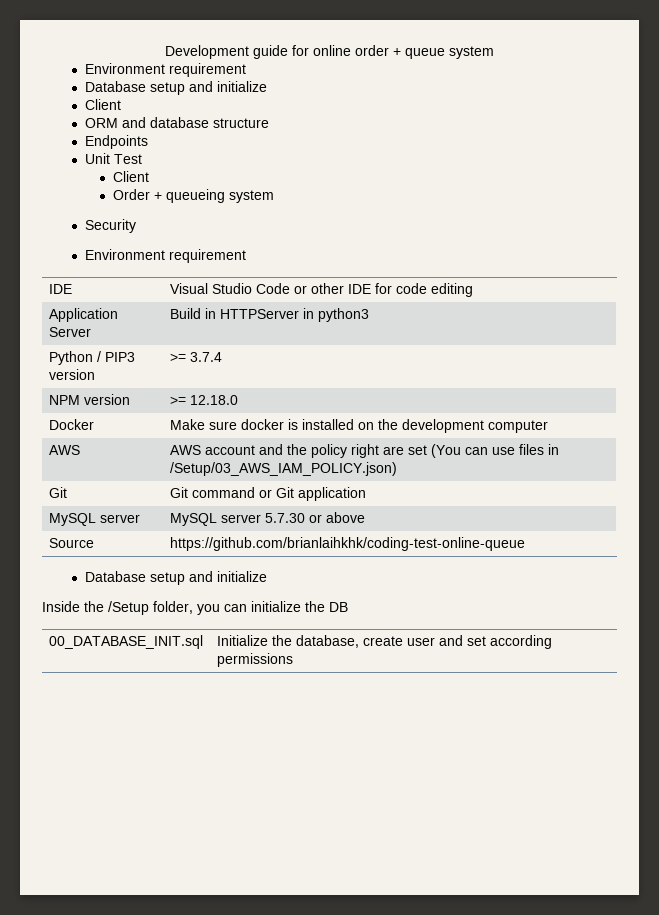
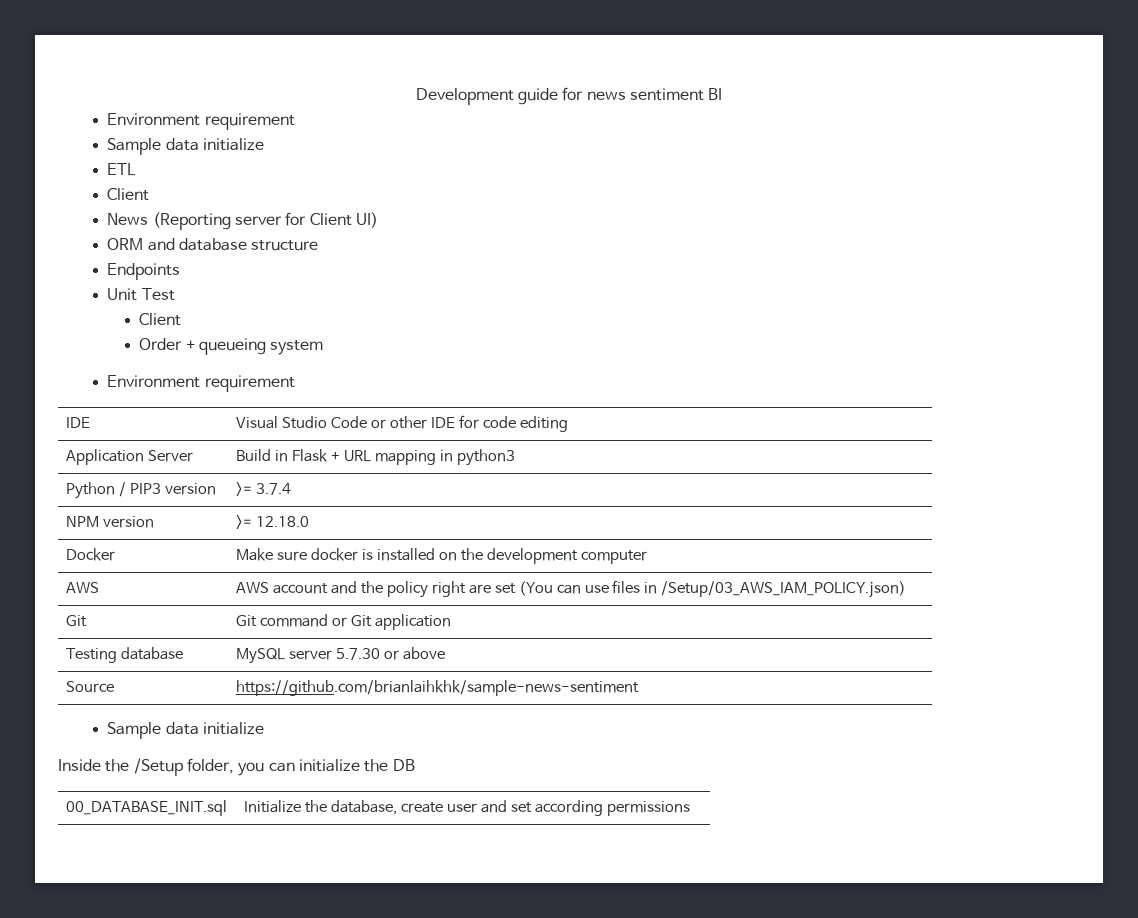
- Development guide for online order + queue system
+ Development guide for news sentiment BI
  Environment requirement
- Database setup and initialize
+ Sample data initialize
+ ETL
  Client
+ News (Reporting server for Client UI)
- Security
- Application Server | Build in HTTPServer in python3
+ Application Server | Build in Flask + URL mapping in python3
- MySQL server | MySQL server 5.7.30 or above
+ Testing database | MySQL server 5.7.30 or above
- Source | https://github.com/brianlaihkhk/coding-test-online-queue
- Database setup and initialize
+ Source | https://github.com/brianlaihkhk/sample-news-sentiment
+ Sample data initialize

